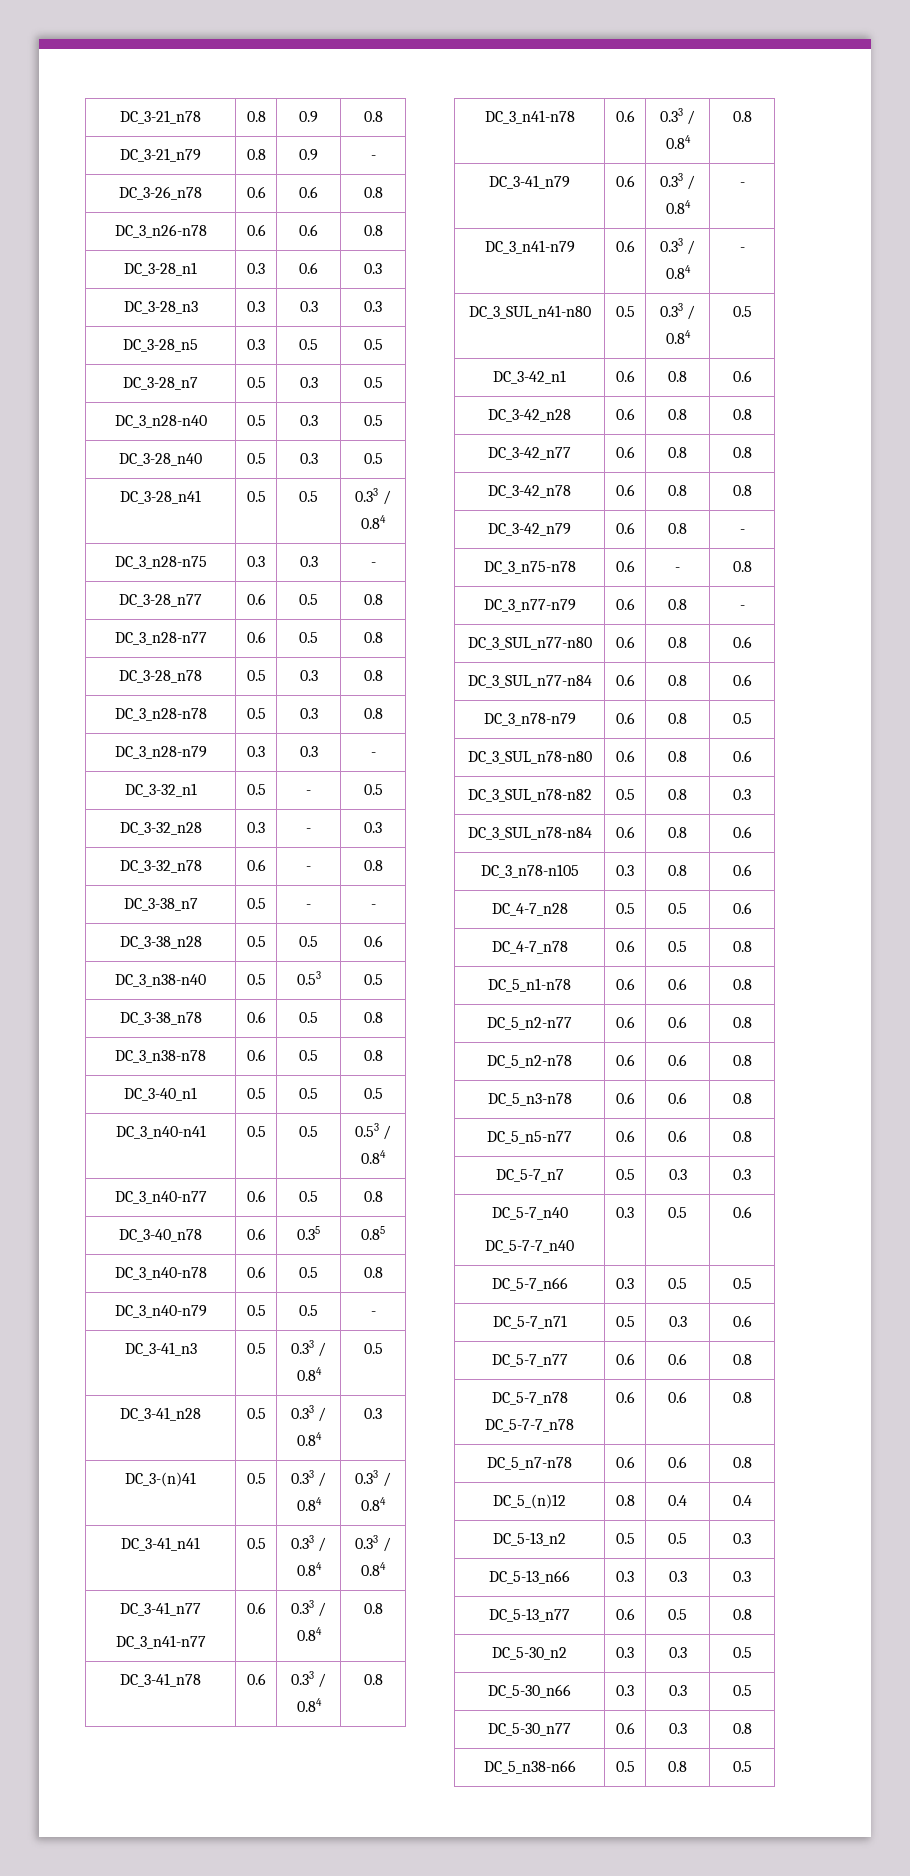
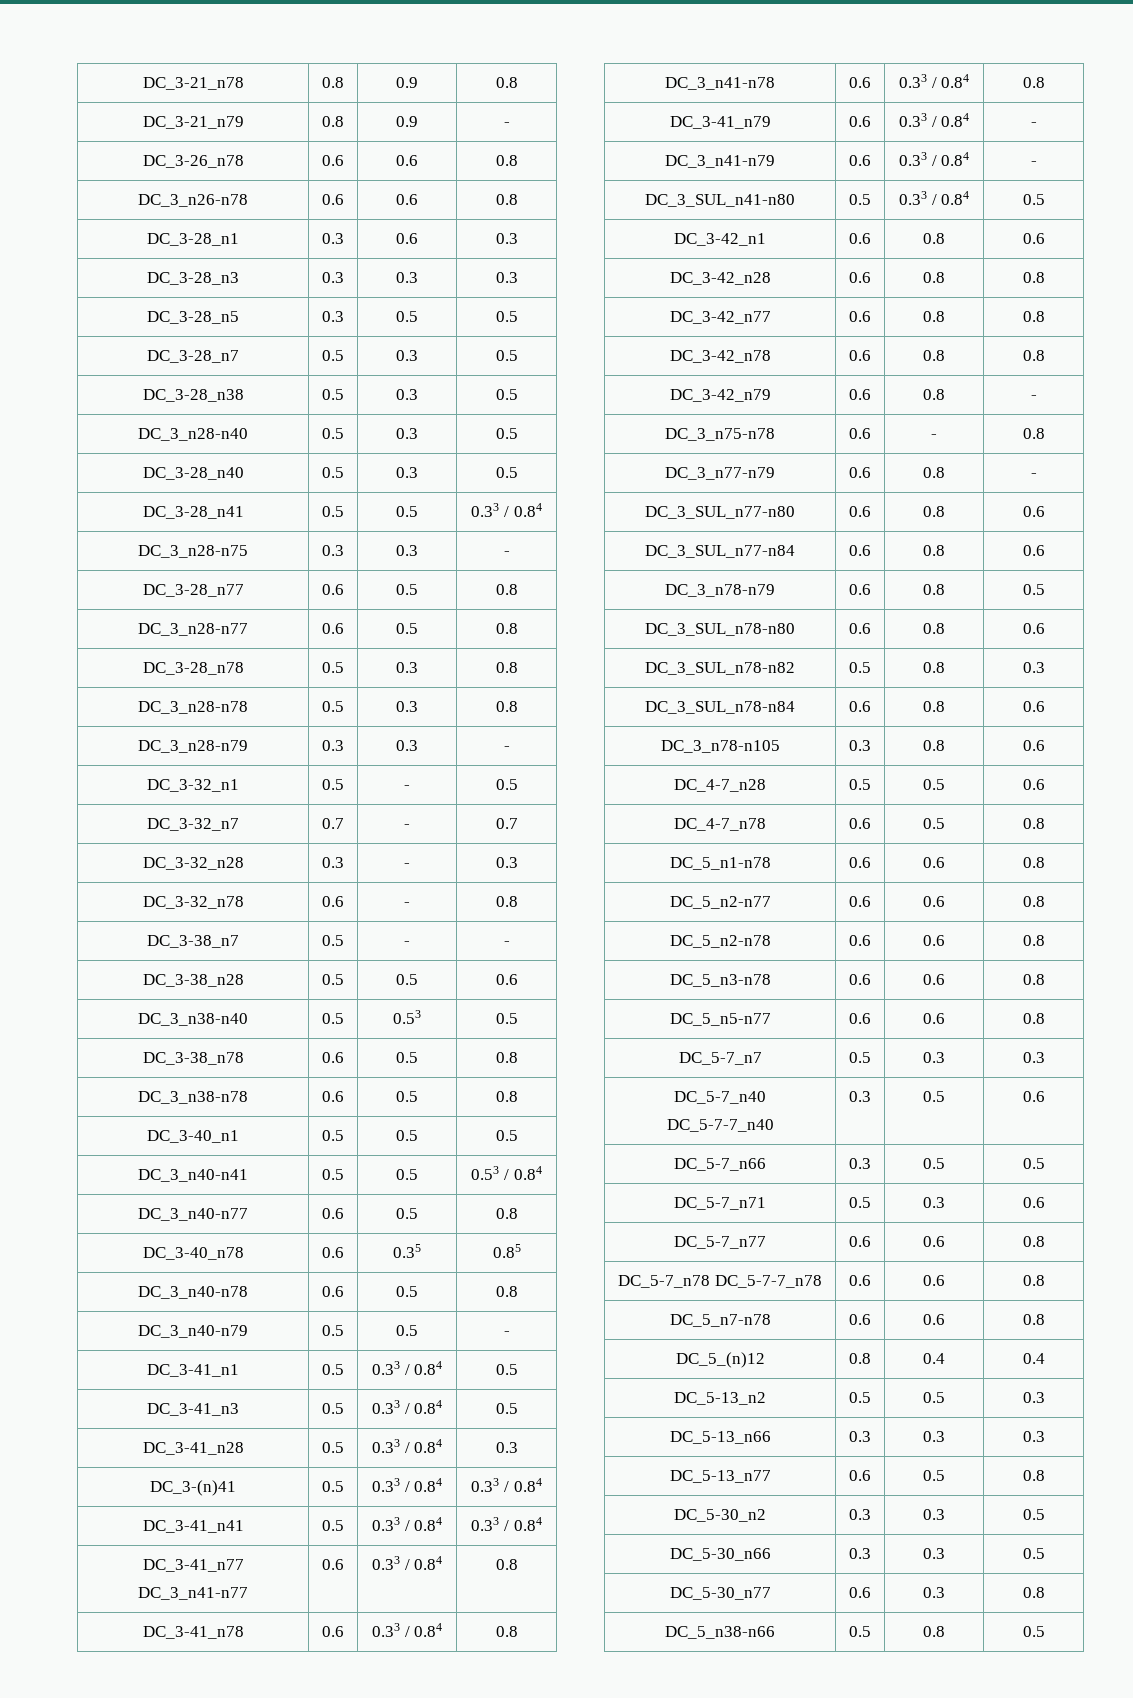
+ DC_3-28_n38 | 0.5 | 0.3 | 0.5
+ DC_3-32_n7 | 0.7 | - | 0.7
+ DC_3-41_n1 | 0.5 | 0.33 / 0.84 | 0.5

